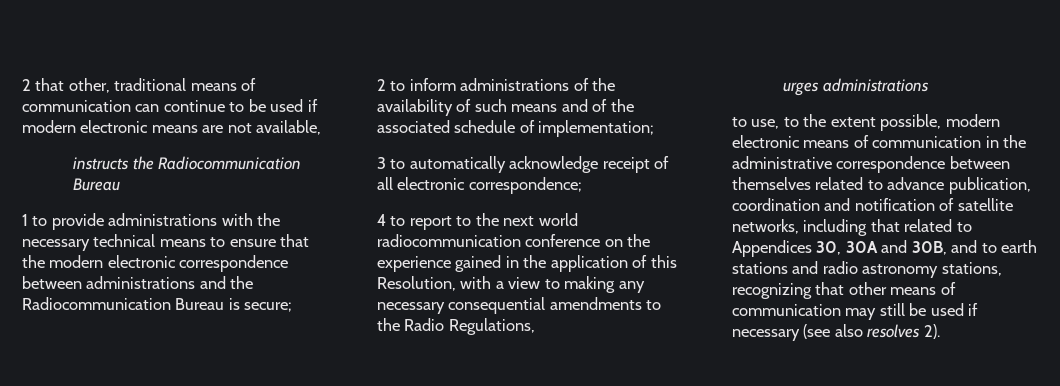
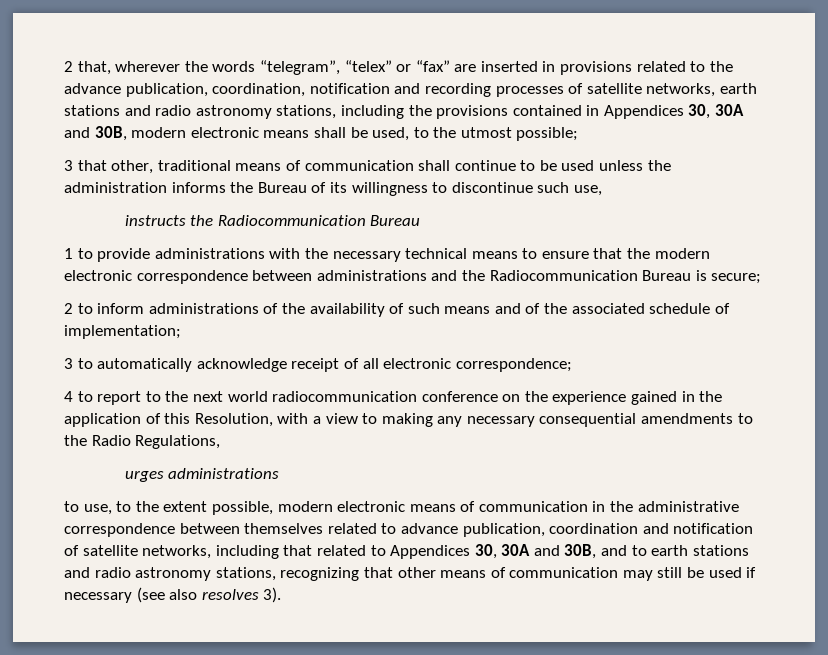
- 2 that other, traditional means of communication can continue to be used if modern electronic means are not available,
+ 2 that, wherever the words “telegram”, “telex” or “fax” are inserted in provisions related to the advance publication, coordination, notification and recording processes of satellite networks, earth stations and radio astronomy stations, including the provisions contained in Appendices 30, 30A and 30B, modern electronic means shall be used, to the utmost possible;
+ 3 that other, traditional means of communication shall continue to be used unless the administration informs the Bureau of its willingness to discontinue such use,
- to use, to the extent possible, modern electronic means of communication in the administrative correspondence between themselves related to advance publication, coordination and notification of satellite networks, including that related to Appendices 30, 30A and 30B, and to earth stations and radio astronomy stations, recognizing that other means of communication may still be used if necessary (see also resolves 2).
+ to use, to the extent possible, modern electronic means of communication in the administrative correspondence between themselves related to advance publication, coordination and notification of satellite networks, including that related to Appendices 30, 30A and 30B, and to earth stations and radio astronomy stations, recognizing that other means of communication may still be used if necessary (see also resolves 3).

